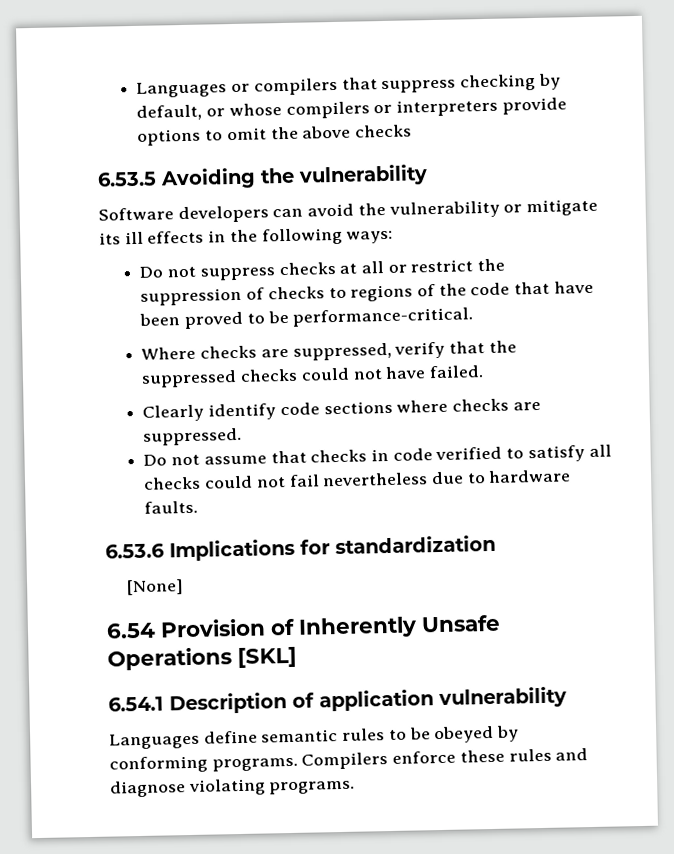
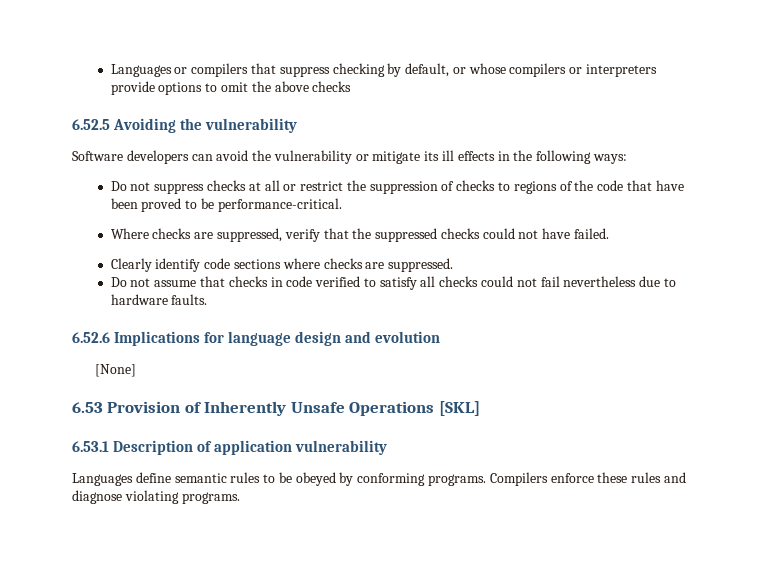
- 6.53.5 Avoiding the vulnerability
+ 6.52.5 Avoiding the vulnerability
- 6.53.6 Implications for standardization
+ 6.52.6 Implications for language design and evolution
- 6.54 Provision of Inherently Unsafe Operations [SKL]
+ 6.53 Provision of Inherently Unsafe Operations [SKL]
- 6.54.1 Description of application vulnerability
+ 6.53.1 Description of application vulnerability

